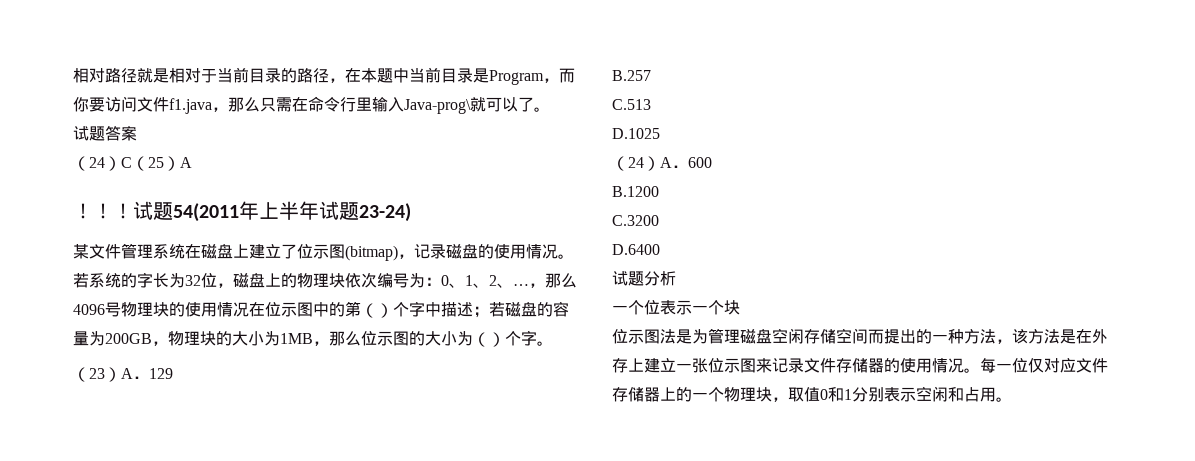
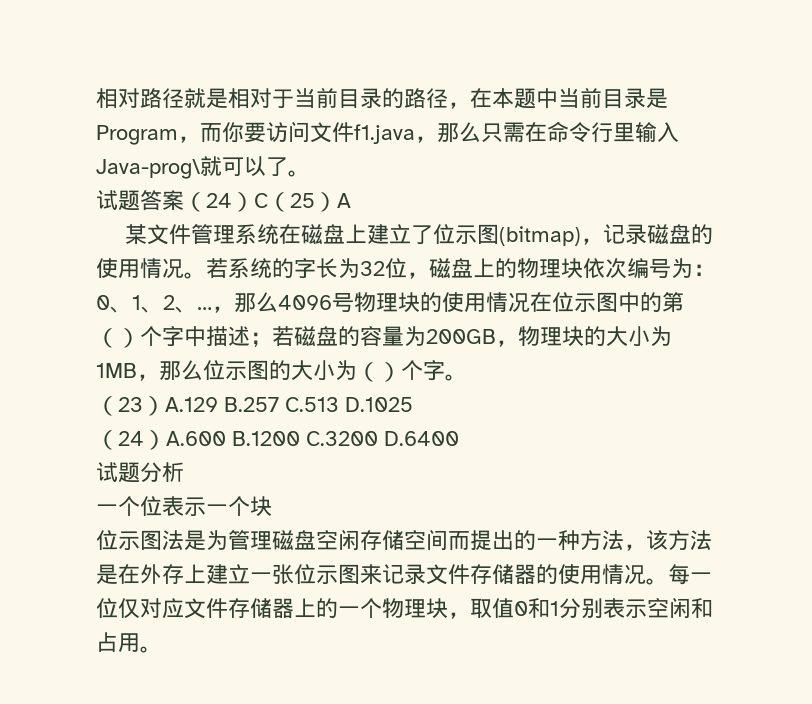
- 试题答案
- （24）C（25）A
+ 试题答案（24）C（25）A
- ！！！试题54(2011年上半年试题23-24)
- （23）A．129
- B.257
- C.513
- D.1025
+ （23）A.129 B.257 C.513 D.1025
- （24）A．600
- B.1200
- C.3200
- D.6400
+ （24）A.600 B.1200 C.3200 D.6400

